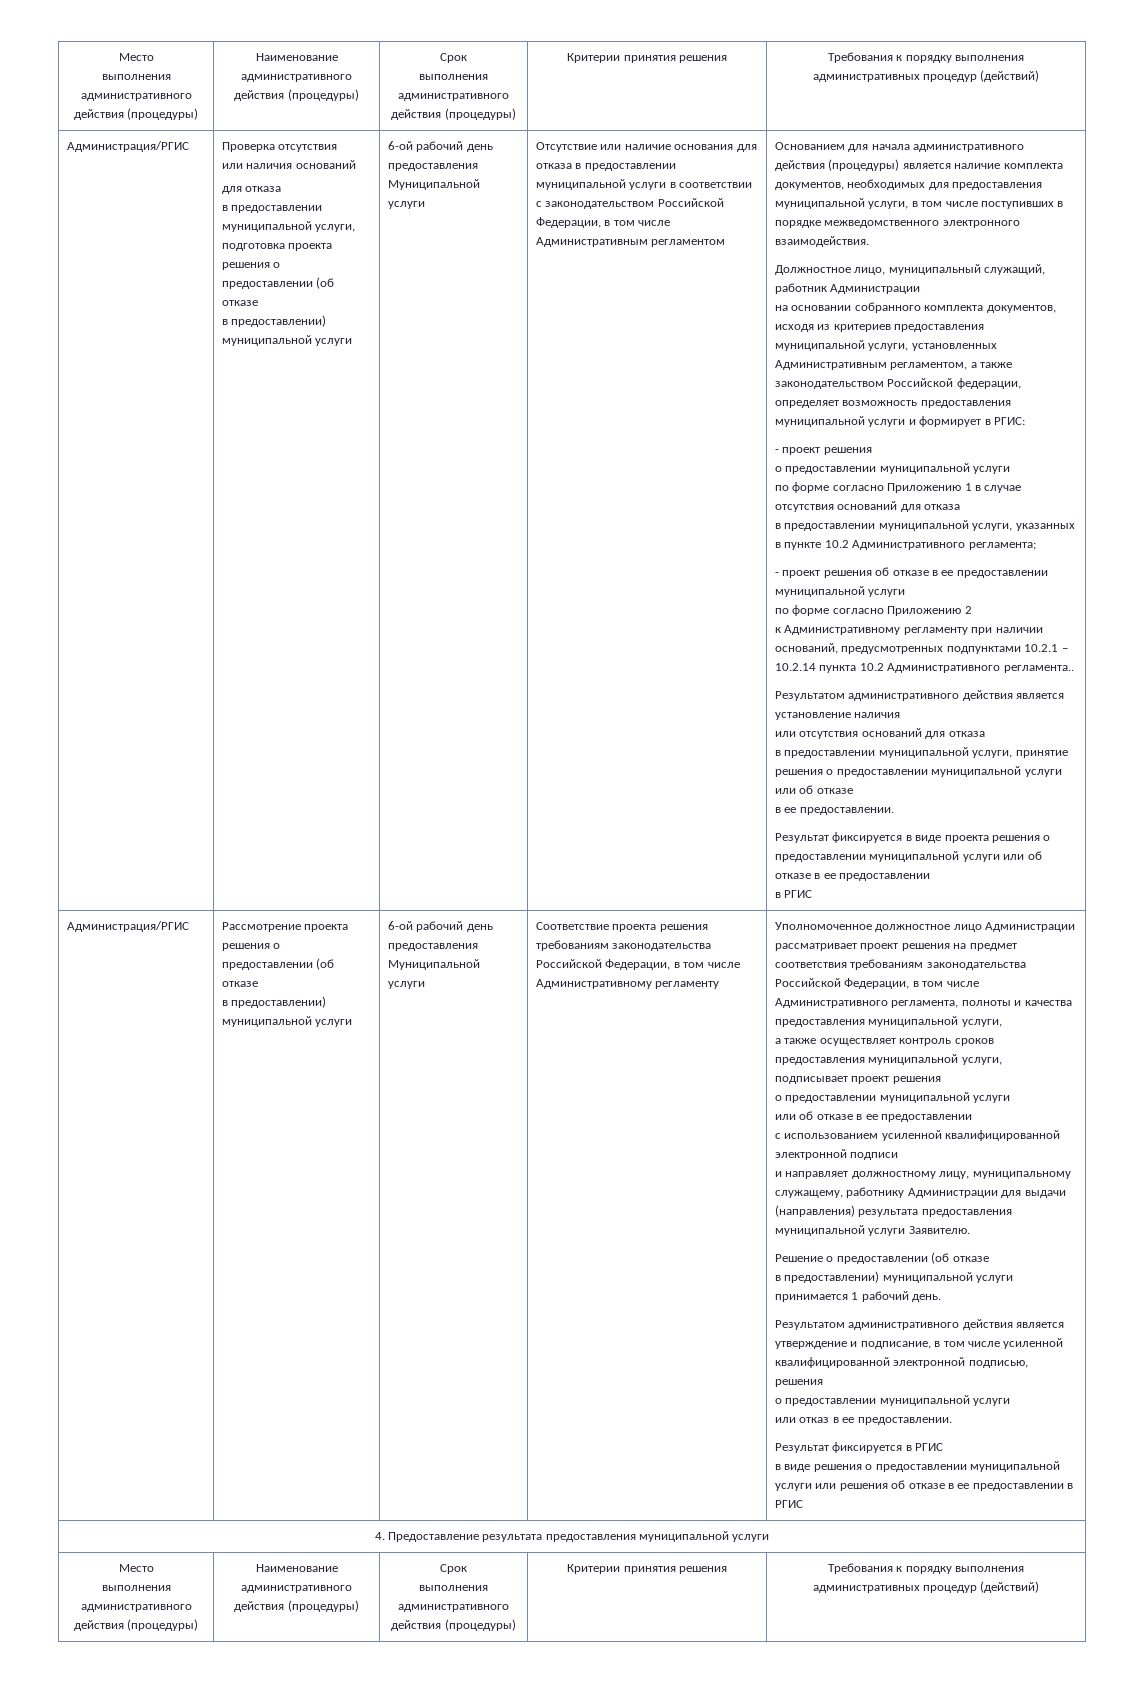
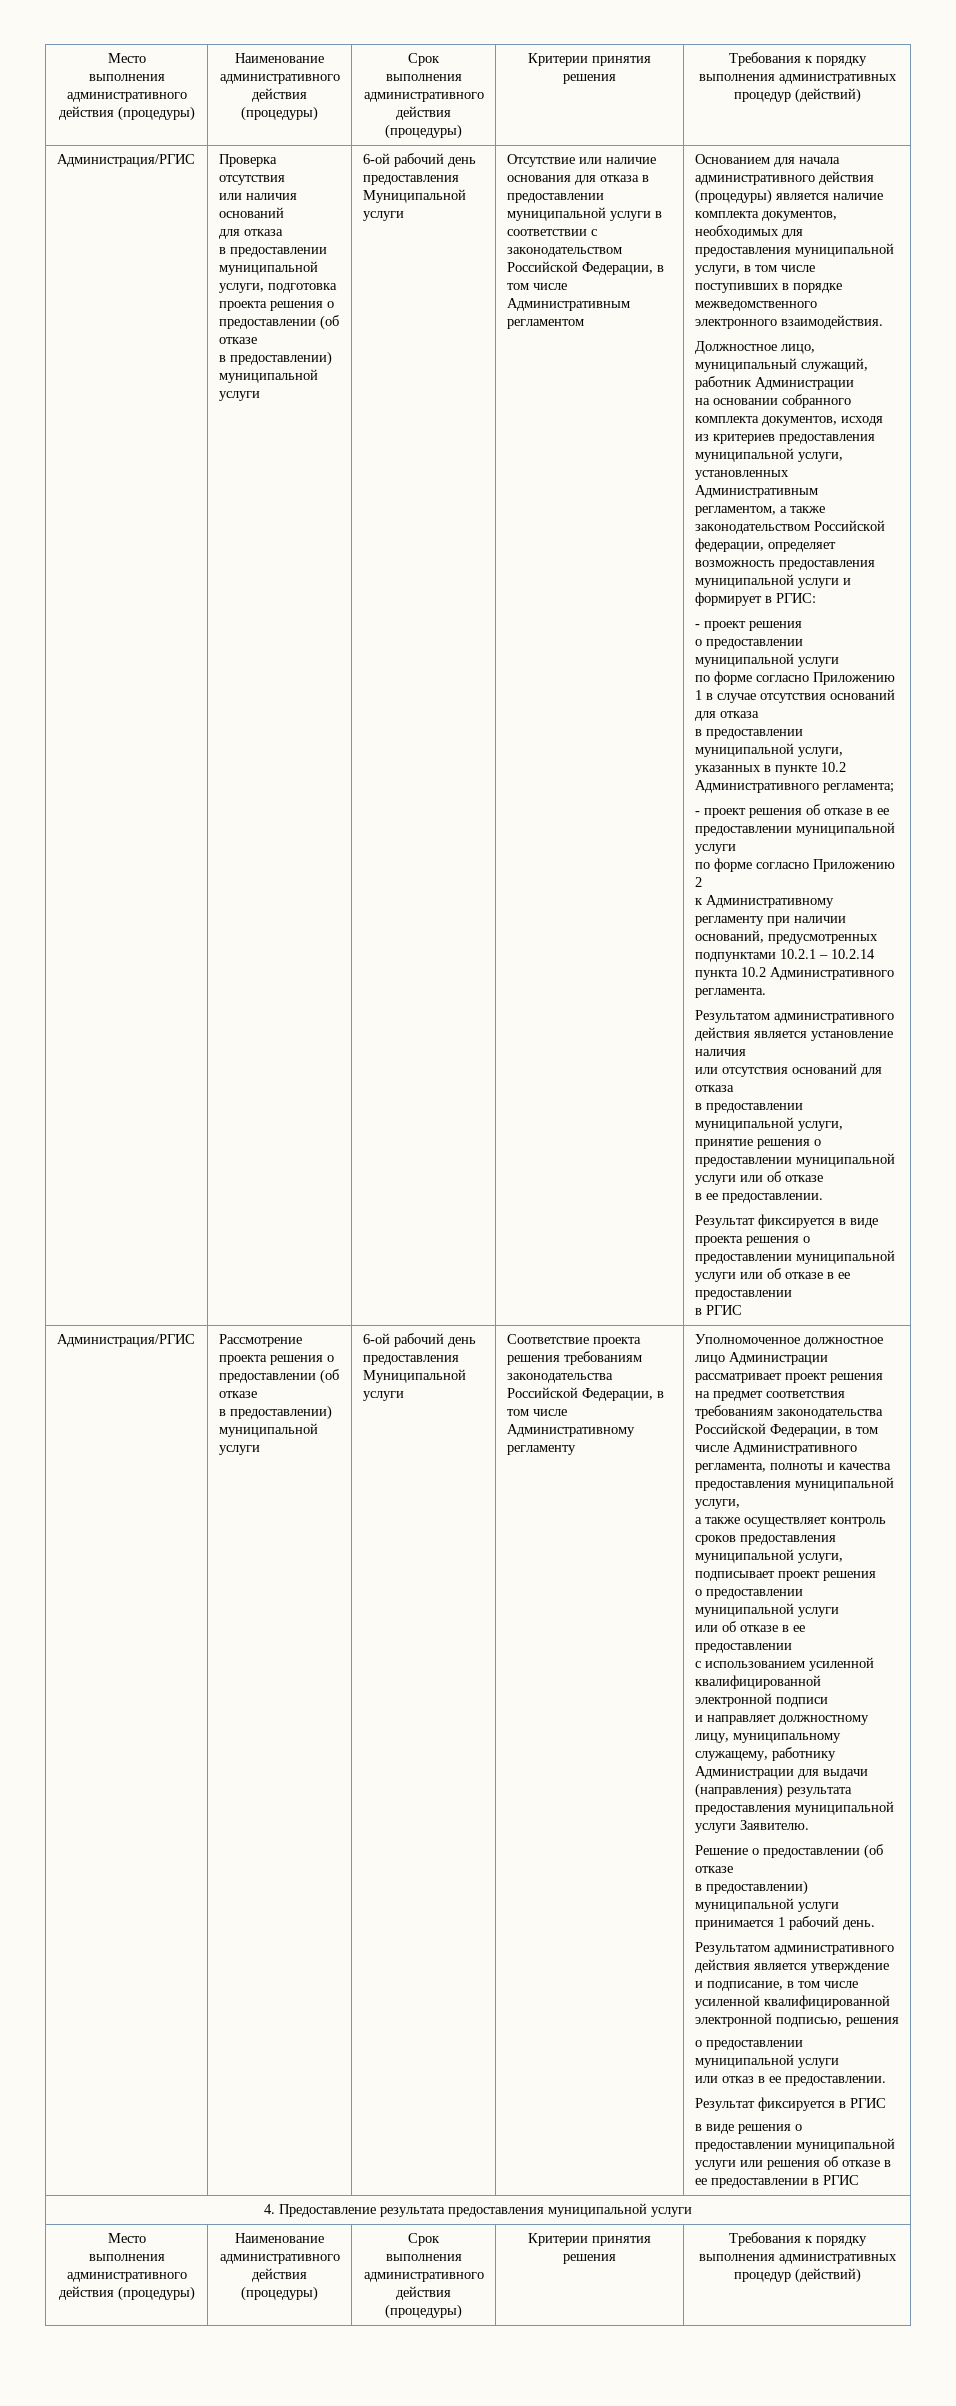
- к Административному регламенту при наличии оснований, предусмотренных подпунктами 10.2.1 – 10.2.14 пункта 10.2 Административного регламента..
+ к Административному регламенту при наличии оснований, предусмотренных подпунктами 10.2.1 – 10.2.14 пункта 10.2 Административного регламента.

